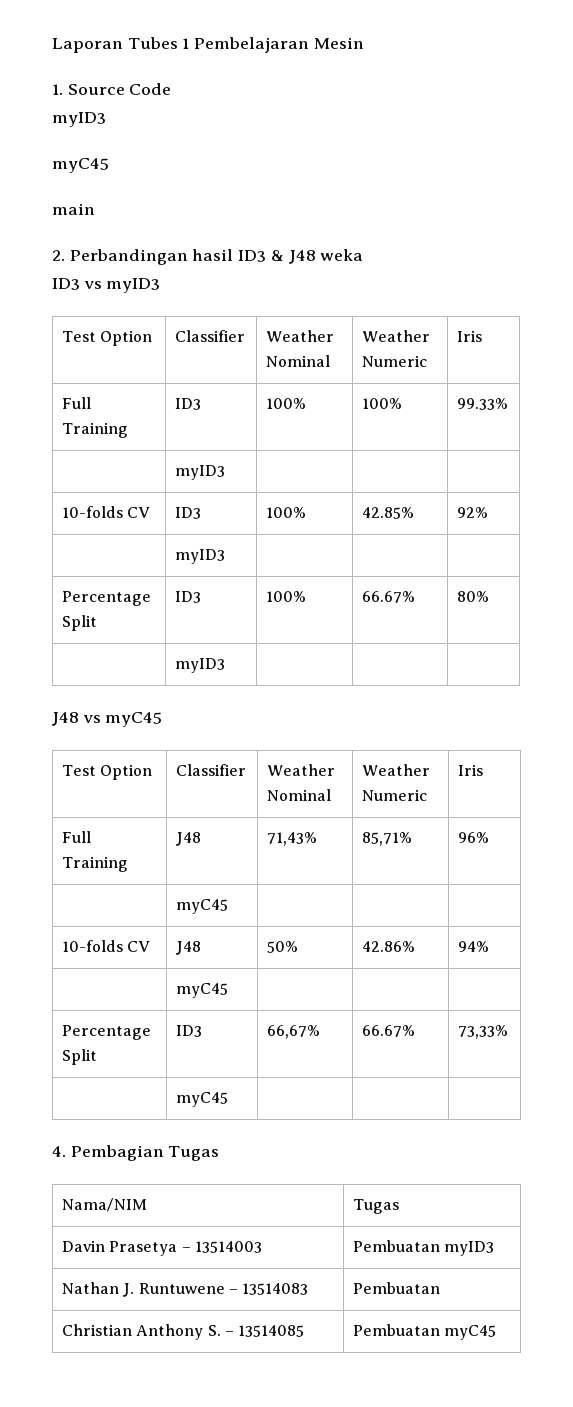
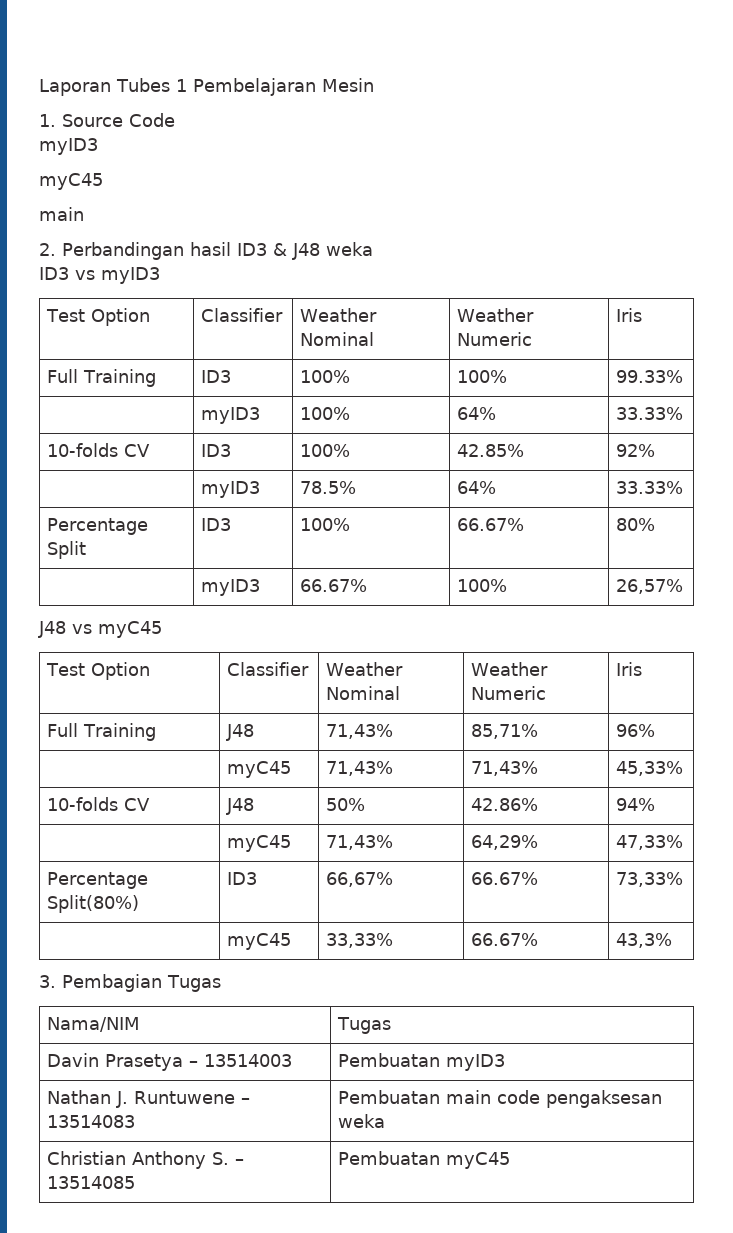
  Full Training | ID3 | 100% | 100% | 99.33%
- | myID3 | | |
+ | myID3 | 100% | 64% | 33.33%
  10-folds CV | ID3 | 100% | 42.85% | 92%
- | myID3 | | |
+ | myID3 | 78.5% | 64% | 33.33%
  Percentage Split | ID3 | 100% | 66.67% | 80%
- | myID3 | | |
+ | myID3 | 66.67% | 100% | 26,57%
  Full Training | J48 | 71,43% | 85,71% | 96%
- | myC45 | | |
+ | myC45 | 71,43% | 71,43% | 45,33%
  10-folds CV | J48 | 50% | 42.86% | 94%
- | myC45 | | |
- Percentage Split | ID3 | 66,67% | 66.67% | 73,33%
- | myC45 | | |
- 4. Pembagian Tugas
+ | myC45 | 71,43% | 64,29% | 47,33%
+ Percentage Split(80%) | ID3 | 66,67% | 66.67% | 73,33%
+ | myC45 | 33,33% | 66.67% | 43,3%
+ 3. Pembagian Tugas
- Nathan J. Runtuwene – 13514083 | Pembuatan
+ Nathan J. Runtuwene – 13514083 | Pembuatan main code pengaksesan weka

